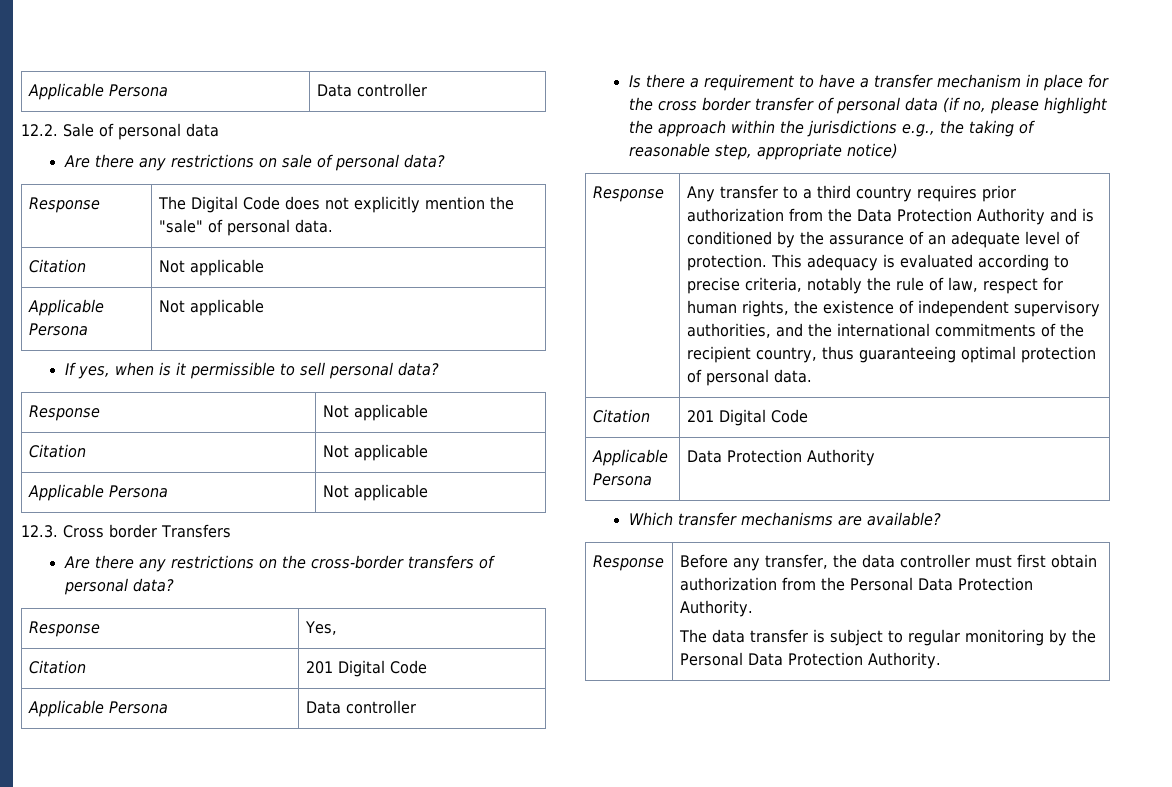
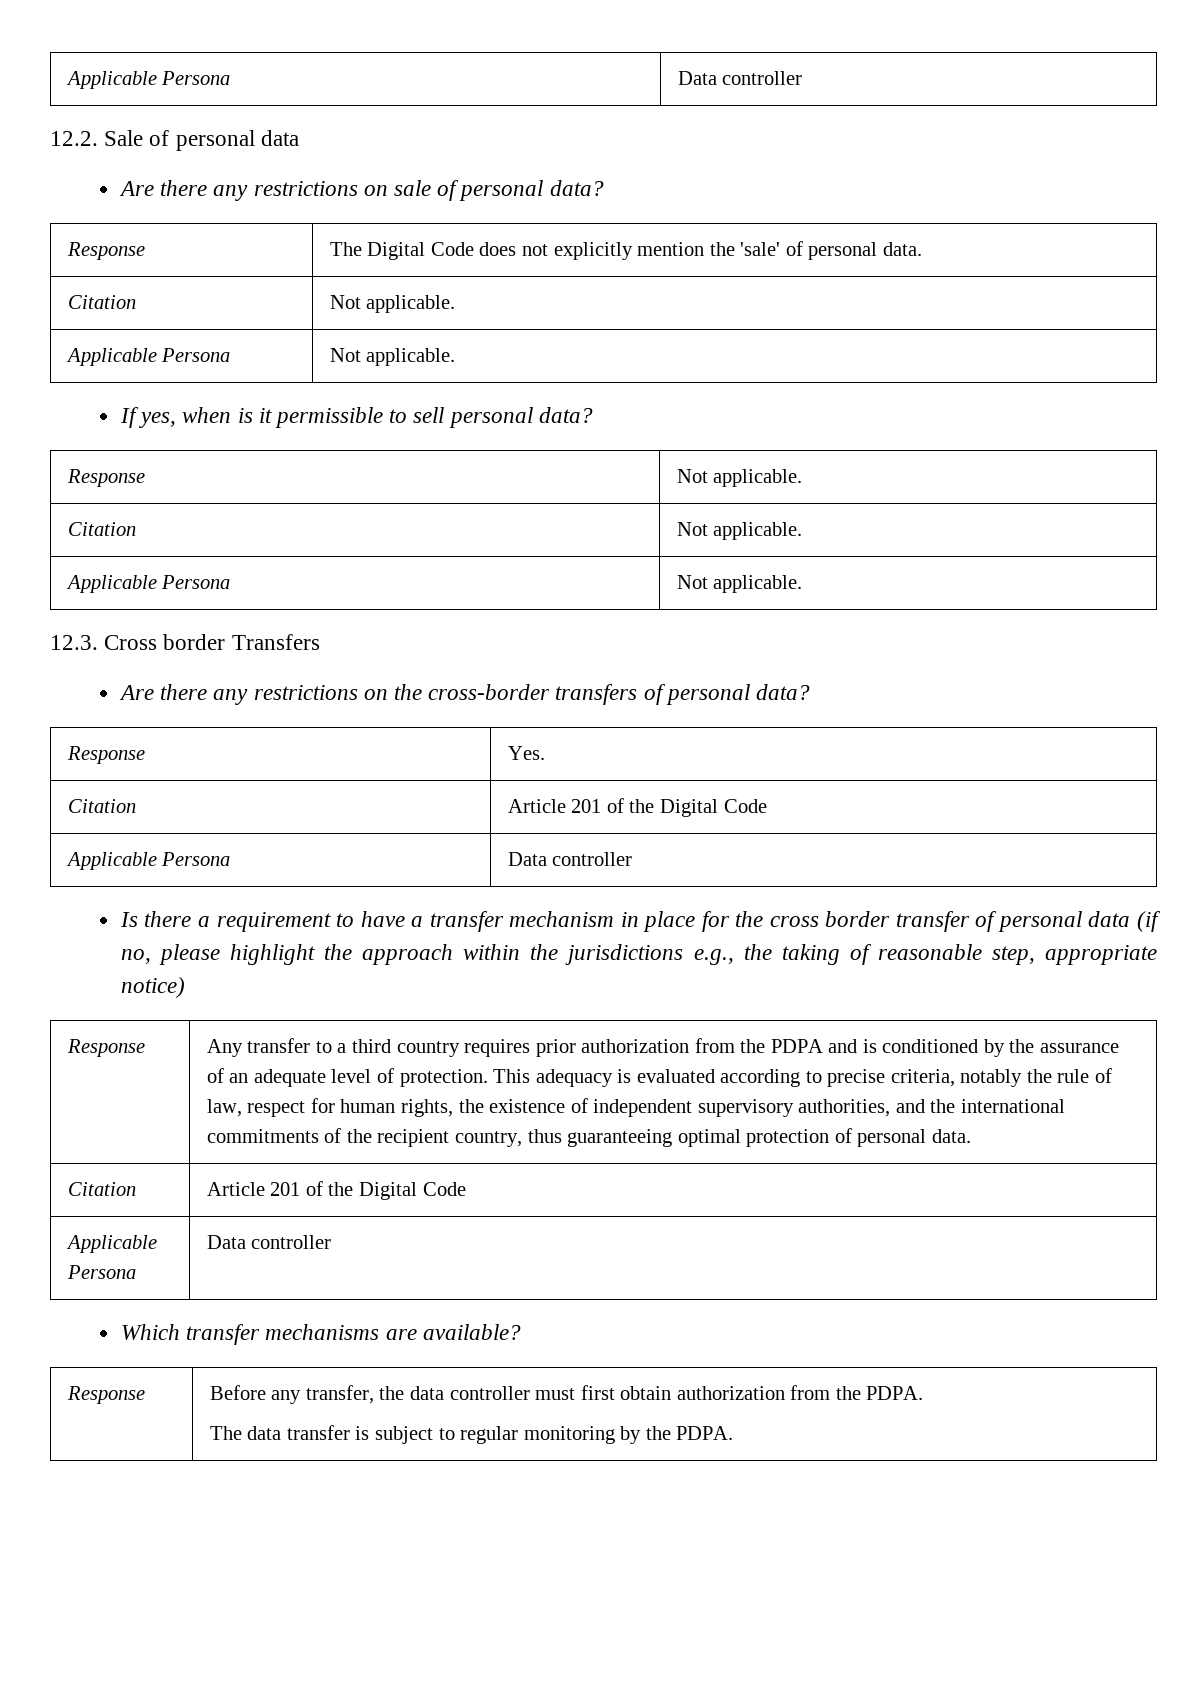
- Response | The Digital Code does not explicitly mention the "sale" of personal data.
- Citation | Not applicable
- Applicable Persona | Not applicable
+ Response | The Digital Code does not explicitly mention the 'sale' of personal data.
+ Citation | Not applicable.
+ Applicable Persona | Not applicable.
- Response | Not applicable
- Citation | Not applicable
- Applicable Persona | Not applicable
+ Response | Not applicable.
+ Citation | Not applicable.
+ Applicable Persona | Not applicable.
- Response | Yes,
- Citation | 201 Digital Code
+ Response | Yes.
+ Citation | Article 201 of the Digital Code
- Any transfer to a third country requires prior authorization from the Data Protection Authority and is conditioned by the assurance of an adequate level of protection.
+ Any transfer to a third country requires prior authorization from the PDPA and is conditioned by the assurance of an adequate level of protection.
  This adequacy is evaluated according to precise criteria, notably the rule of law, respect for human rights, the existence of independent supervisory authorities, and the international commitments of the recipient country, thus guaranteeing optimal protection of personal data.
- Citation | 201 Digital Code
- Applicable Persona | Data Protection Authority
+ Citation | Article 201 of the Digital Code
+ Applicable Persona | Data controller
- Response | Before any transfer, the data controller must first obtain authorization from the Personal Data Protection Authority.
- The data transfer is subject to regular monitoring by the Personal Data Protection Authority.
+ Response | Before any transfer, the data controller must first obtain authorization from the PDPA.
+ The data transfer is subject to regular monitoring by the PDPA.

